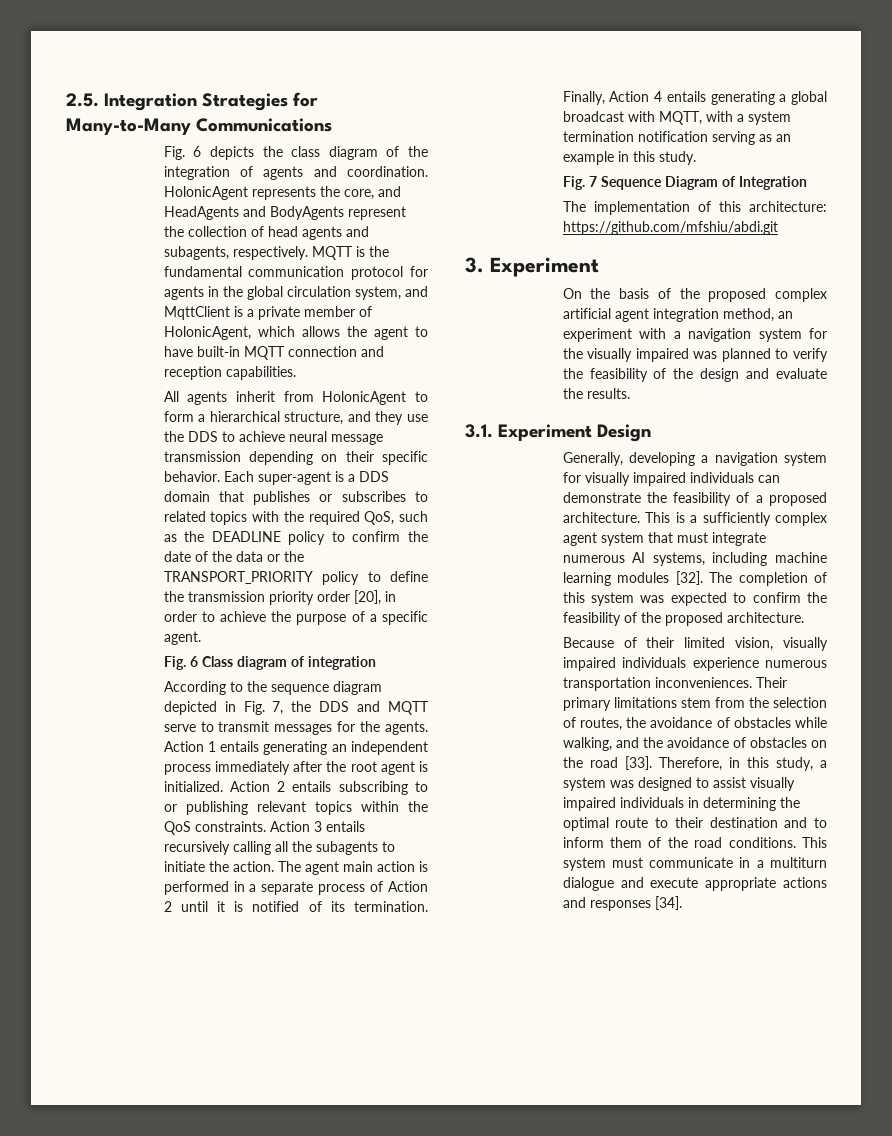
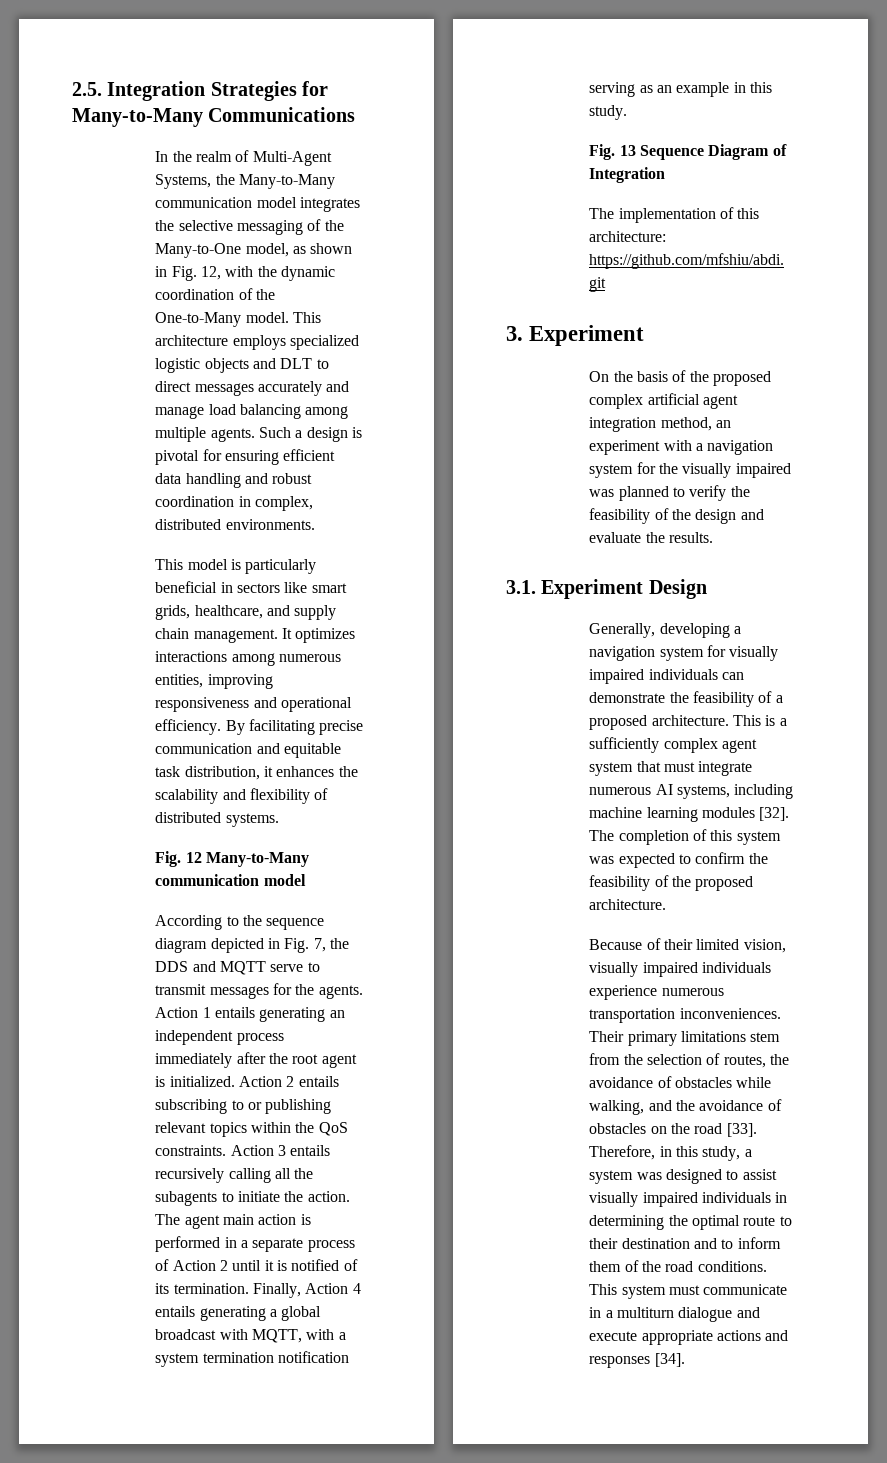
- Fig. 6 depicts the class diagram of the integration of agents and coordination. HolonicAgent represents the core, and HeadAgents and BodyAgents represent the collection of head agents and subagents, respectively. MQTT is the fundamental communication protocol for agents in the global circulation system, and MqttClient is a private member of HolonicAgent, which allows the agent to have built-in MQTT connection and reception capabilities.
- All agents inherit from HolonicAgent to form a hierarchical structure, and they use the DDS to achieve neural message transmission depending on their specific behavior. Each super-agent is a DDS domain that publishes or subscribes to related topics with the required QoS, such as the DEADLINE policy to confirm the date of the data or the TRANSPORT_PRIORITY policy to define the transmission priority order [20], in order to achieve the purpose of a specific agent.
- Fig. 6 Class diagram of integration
+ In the realm of Multi-Agent Systems, the Many-to-Many communication model integrates the selective messaging of the Many-to-One model, as shown in Fig. 12, with the dynamic coordination of the One-to-Many model. This architecture employs specialized logistic objects and DLT to direct messages accurately and manage load balancing among multiple agents. Such a design is pivotal for ensuring efficient data handling and robust coordination in complex, distributed environments.
+ This model is particularly beneficial in sectors like smart grids, healthcare, and supply chain management. It optimizes interactions among numerous entities, improving responsiveness and operational efficiency. By facilitating precise communication and equitable task distribution, it enhances the scalability and flexibility of distributed systems.
+ Fig. 12 Many-to-Many communication model
- Fig. 7 Sequence Diagram of Integration
+ Fig. 13 Sequence Diagram of Integration

